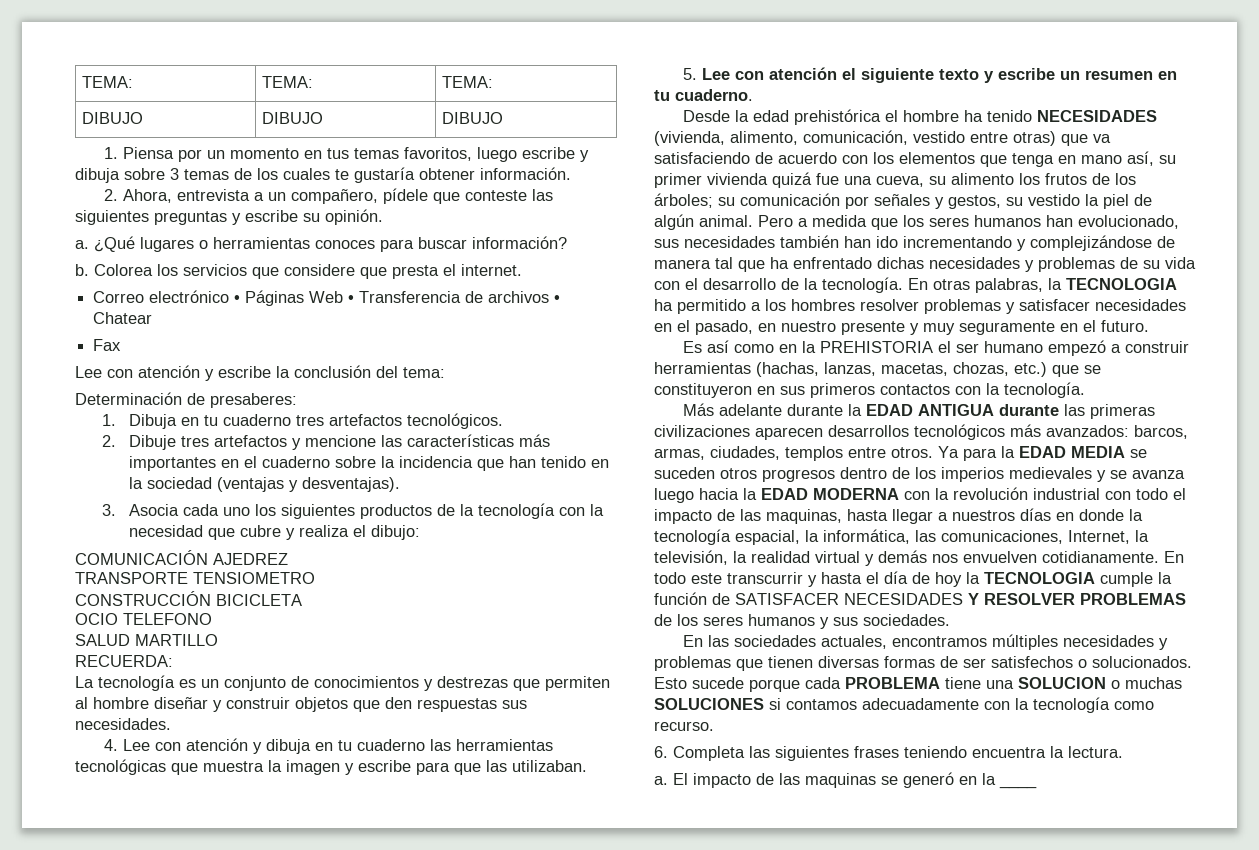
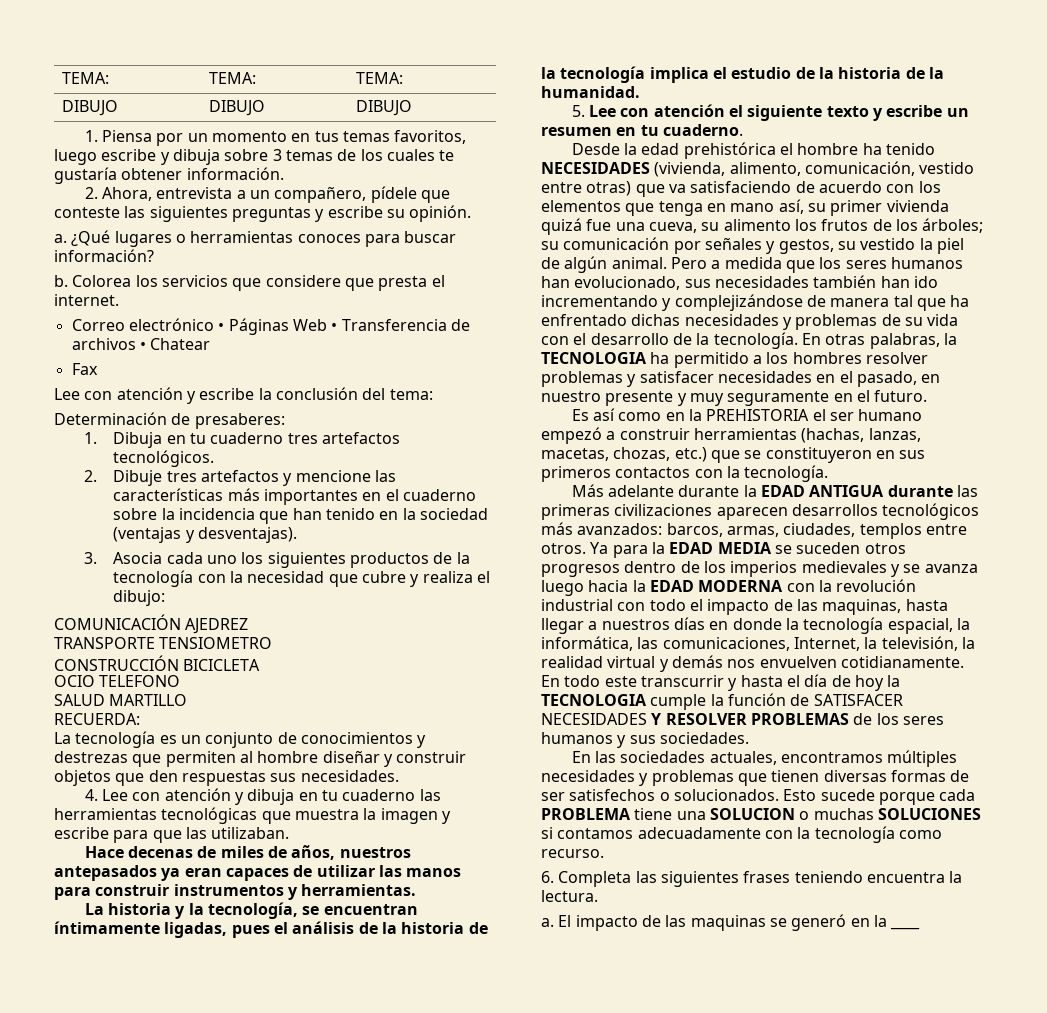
+ Hace decenas de miles de años, nuestros antepasados ya eran capaces de utilizar las manos para construir instrumentos y herramientas.
+ La historia y la tecnología, se encuentran íntimamente ligadas, pues el análisis de la historia de la tecnología implica el estudio de la historia de la humanidad.

